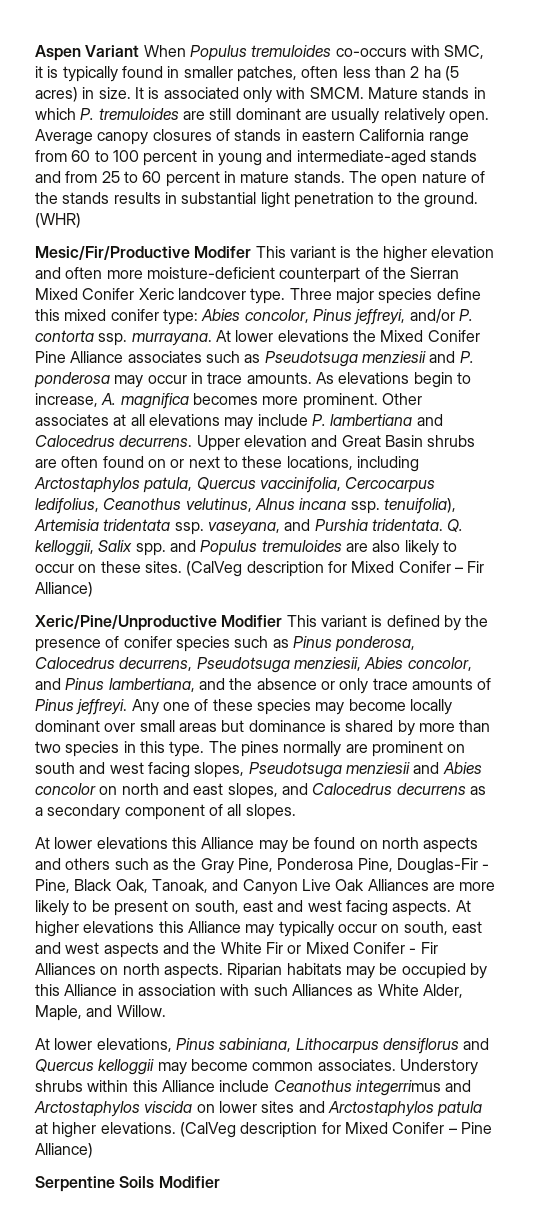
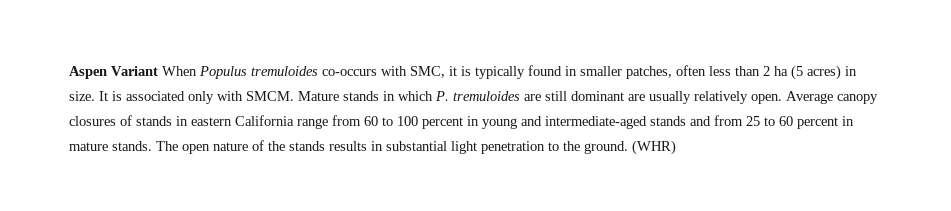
- Mesic/Fir/Productive Modifer This variant is the higher elevation and often more moisture-deficient counterpart of the Sierran Mixed Conifer Xeric landcover type. Three major species define this mixed conifer type: Abies concolor, Pinus jeffreyi, and/or P. contorta ssp. murrayana. At lower elevations the Mixed Conifer Pine Alliance associates such as Pseudotsuga menziesii and P. ponderosa may occur in trace amounts. As elevations begin to increase, A. magnifica becomes more prominent. Other associates at all elevations may include P. lambertiana and Calocedrus decurrens. Upper elevation and Great Basin shrubs are often found on or next to these locations, including Arctostaphylos patula, Quercus vaccinifolia, Cercocarpus ledifolius, Ceanothus velutinus, Alnus incana ssp. tenuifolia), Artemisia tridentata ssp. vaseyana, and Purshia tridentata. Q. kelloggii, Salix spp. and Populus tremuloides are also likely to occur on these sites. (CalVeg description for Mixed Conifer – Fir Alliance)
- Xeric/Pine/Unproductive Modifier This variant is defined by the presence of conifer species such as Pinus ponderosa, Calocedrus decurrens, Pseudotsuga menziesii, Abies concolor, and Pinus lambertiana, and the absence or only trace amounts of Pinus jeffreyi. Any one of these species may become locally dominant over small areas but dominance is shared by more than two species in this type. The pines normally are prominent on south and west facing slopes, Pseudotsuga menziesii and Abies concolor on north and east slopes, and Calocedrus decurrens as a secondary component of all slopes.
- At lower elevations this Alliance may be found on north aspects and others such as the Gray Pine, Ponderosa Pine, Douglas-Fir - Pine, Black Oak, Tanoak, and Canyon Live Oak Alliances are more likely to be present on south, east and west facing aspects. At higher elevations this Alliance may typically occur on south, east and west aspects and the White Fir or Mixed Conifer - Fir Alliances on north aspects. Riparian habitats may be occupied by this Alliance in association with such Alliances as White Alder, Maple, and Willow.
- At lower elevations, Pinus sabiniana, Lithocarpus densiflorus and Quercus kelloggii may become common associates. Understory shrubs within this Alliance include Ceanothus integerrimus and Arctostaphylos viscida on lower sites and Arctostaphylos patula at higher elevations. (CalVeg description for Mixed Conifer – Pine Alliance)
- Serpentine Soils Modifier

